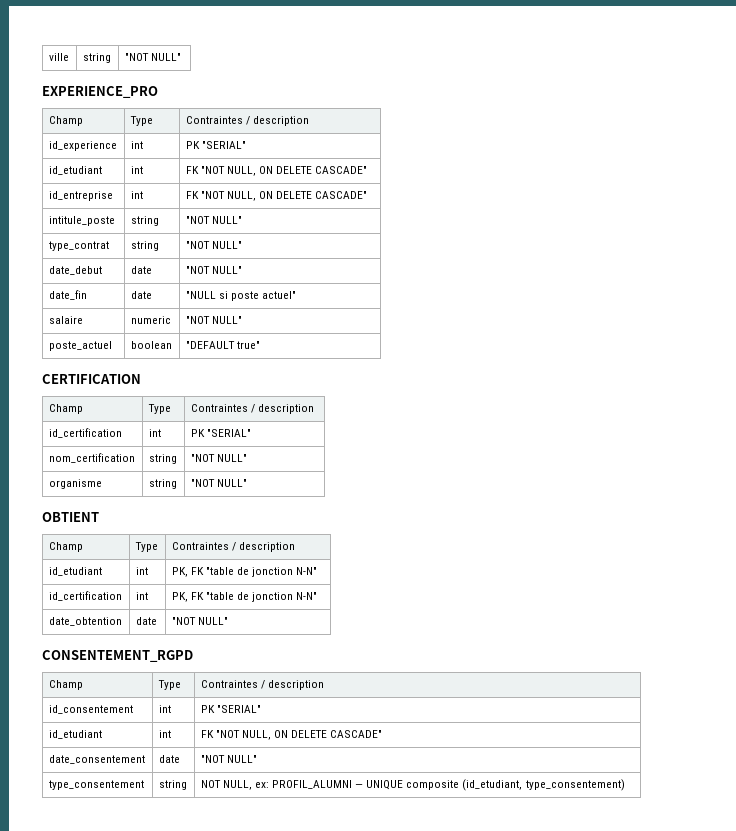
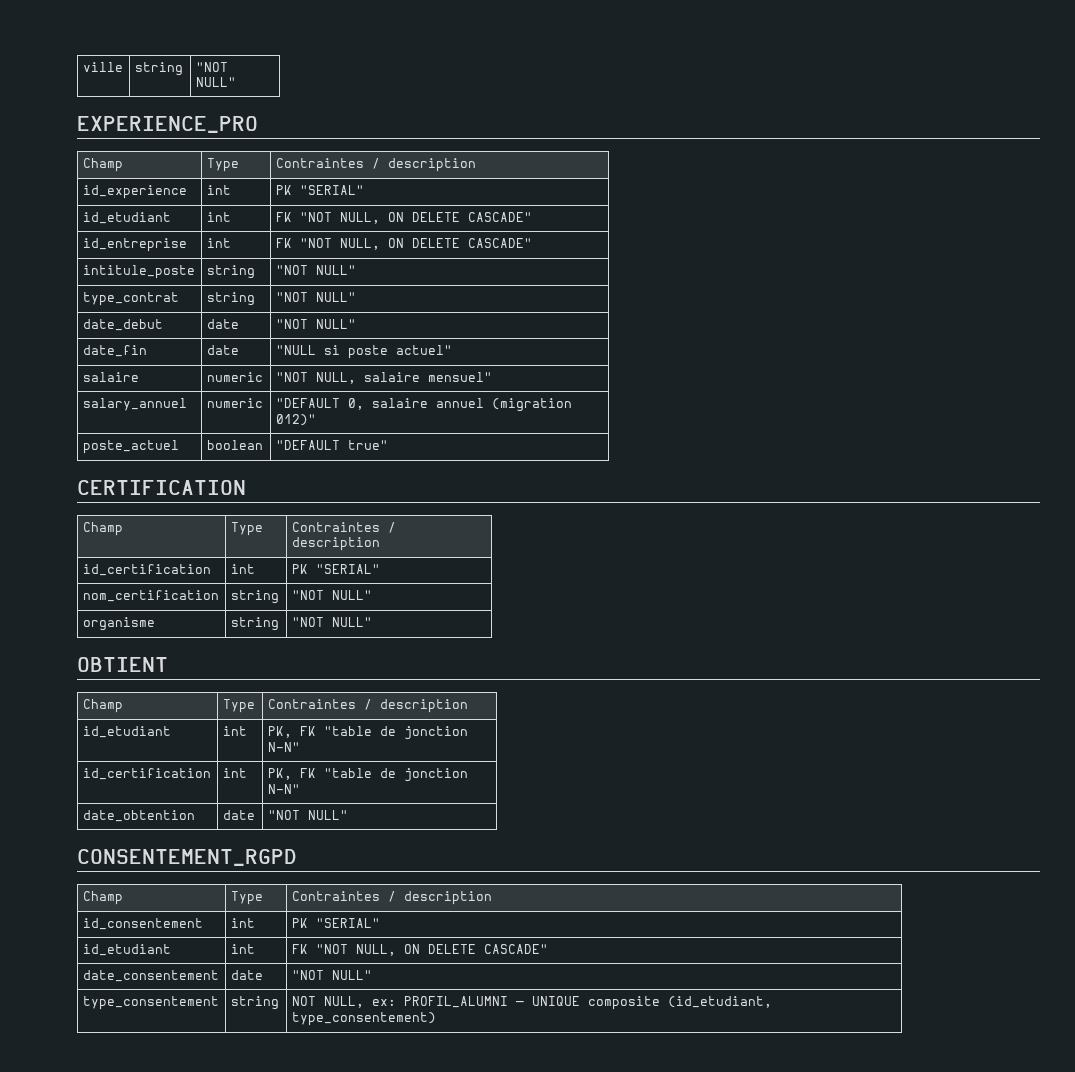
- salaire | numeric | "NOT NULL"
+ salaire | numeric | "NOT NULL, salaire mensuel"
+ salary_annuel | numeric | "DEFAULT 0, salaire annuel (migration 012)"

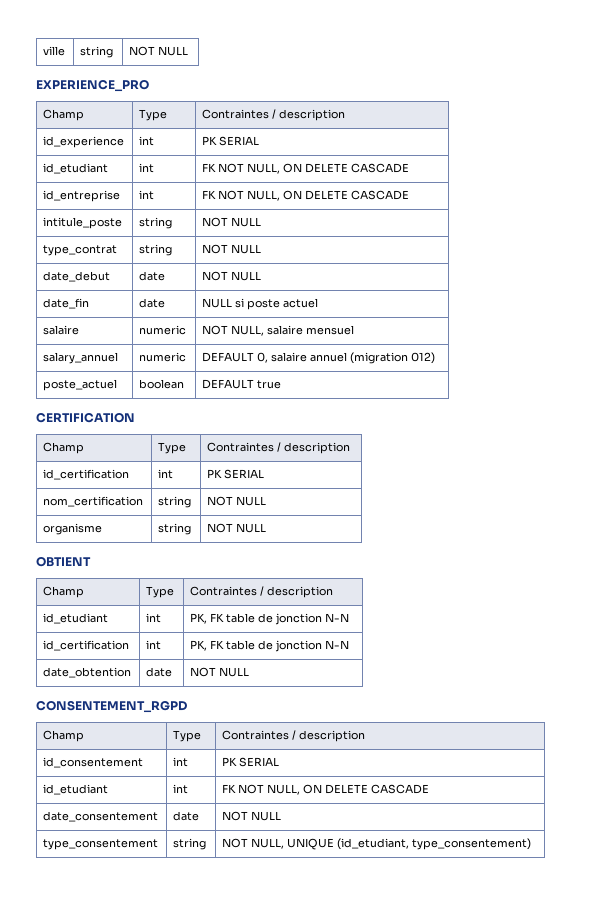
- ville | string | "NOT NULL"
+ ville | string | NOT NULL
- id_experience | int | PK "SERIAL"
- id_etudiant | int | FK "NOT NULL, ON DELETE CASCADE"
+ id_experience | int | PK SERIAL
+ id_etudiant | int | FK NOT NULL, ON DELETE CASCADE
- id_entreprise | int | FK "NOT NULL, ON DELETE CASCADE"
+ id_entreprise | int | FK NOT NULL, ON DELETE CASCADE
- intitule_poste | string | "NOT NULL"
+ intitule_poste | string | NOT NULL
- type_contrat | string | "NOT NULL"
+ type_contrat | string | NOT NULL
- date_debut | date | "NOT NULL"
+ date_debut | date | NOT NULL
- date_fin | date | "NULL si poste actuel"
+ date_fin | date | NULL si poste actuel
- salaire | numeric | "NOT NULL, salaire mensuel"
+ salaire | numeric | NOT NULL, salaire mensuel
- salary_annuel | numeric | "DEFAULT 0, salaire annuel (migration 012)"
+ salary_annuel | numeric | DEFAULT 0, salaire annuel (migration 012)
- poste_actuel | boolean | "DEFAULT true"
+ poste_actuel | boolean | DEFAULT true
- id_certification | int | PK "SERIAL"
+ id_certification | int | PK SERIAL
- nom_certification | string | "NOT NULL"
+ nom_certification | string | NOT NULL
- organisme | string | "NOT NULL"
+ organisme | string | NOT NULL
- id_etudiant | int | PK, FK "table de jonction N-N"
+ id_etudiant | int | PK, FK table de jonction N-N
- id_certification | int | PK, FK "table de jonction N-N"
+ id_certification | int | PK, FK table de jonction N-N
- date_obtention | date | "NOT NULL"
+ date_obtention | date | NOT NULL
- id_consentement | int | PK "SERIAL"
- id_etudiant | int | FK "NOT NULL, ON DELETE CASCADE"
+ id_consentement | int | PK SERIAL
+ id_etudiant | int | FK NOT NULL, ON DELETE CASCADE
- date_consentement | date | "NOT NULL"
+ date_consentement | date | NOT NULL
- type_consentement | string | NOT NULL, ex: PROFIL_ALUMNI — UNIQUE composite (id_etudiant, type_consentement)
+ type_consentement | string | NOT NULL, UNIQUE (id_etudiant, type_consentement)

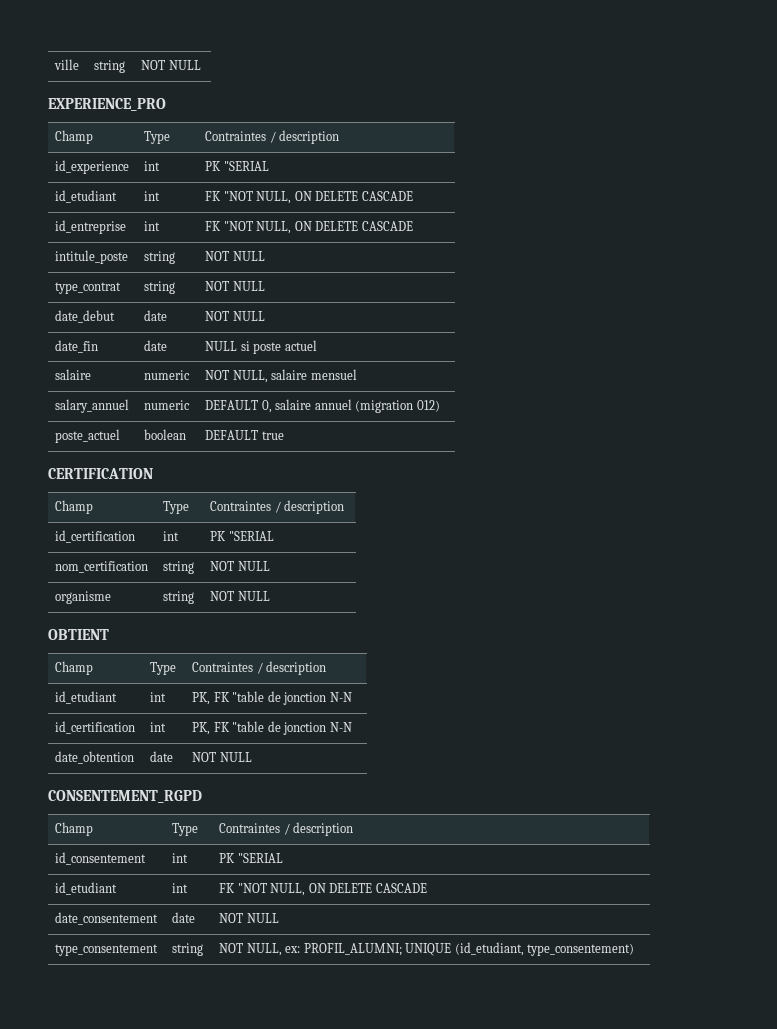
- id_experience | int | PK SERIAL
- id_etudiant | int | FK NOT NULL, ON DELETE CASCADE
+ id_experience | int | PK "SERIAL
+ id_etudiant | int | FK "NOT NULL, ON DELETE CASCADE
- id_entreprise | int | FK NOT NULL, ON DELETE CASCADE
+ id_entreprise | int | FK "NOT NULL, ON DELETE CASCADE
- id_certification | int | PK SERIAL
+ id_certification | int | PK "SERIAL
- id_etudiant | int | PK, FK table de jonction N-N
+ id_etudiant | int | PK, FK "table de jonction N-N
- id_certification | int | PK, FK table de jonction N-N
+ id_certification | int | PK, FK "table de jonction N-N
- id_consentement | int | PK SERIAL
- id_etudiant | int | FK NOT NULL, ON DELETE CASCADE
+ id_consentement | int | PK "SERIAL
+ id_etudiant | int | FK "NOT NULL, ON DELETE CASCADE
- type_consentement | string | NOT NULL, UNIQUE (id_etudiant, type_consentement)
+ type_consentement | string | NOT NULL, ex: PROFIL_ALUMNI; UNIQUE (id_etudiant, type_consentement)

